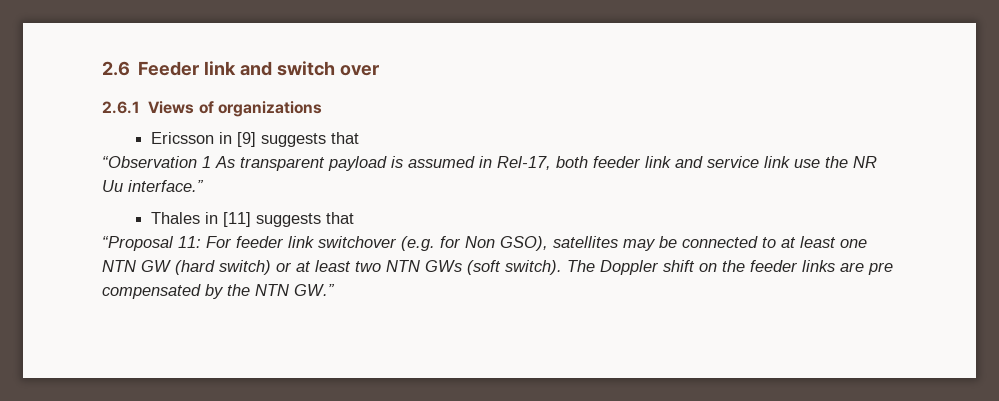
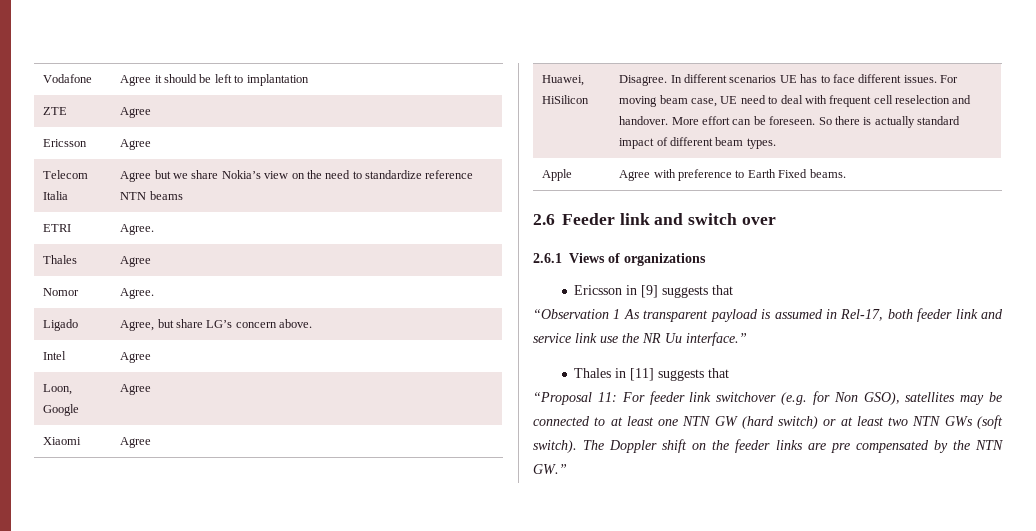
+ Vodafone | Agree it should be left to implantation
+ ZTE | Agree
+ Ericsson | Agree
+ Telecom Italia | Agree but we share Nokia’s view on the need to standardize reference NTN beams
+ ETRI | Agree.
+ Thales | Agree
+ Nomor | Agree.
+ Ligado | Agree, but share LG’s concern above.
+ Intel | Agree
+ Loon, Google | Agree
+ Xiaomi | Agree
+ Huawei, HiSilicon | Disagree. In different scenarios UE has to face different issues. For moving beam case, UE need to deal with frequent cell reselection and handover. More effort can be foreseen. So there is actually standard impact of different beam types.
+ Apple | Agree with preference to Earth Fixed beams.

